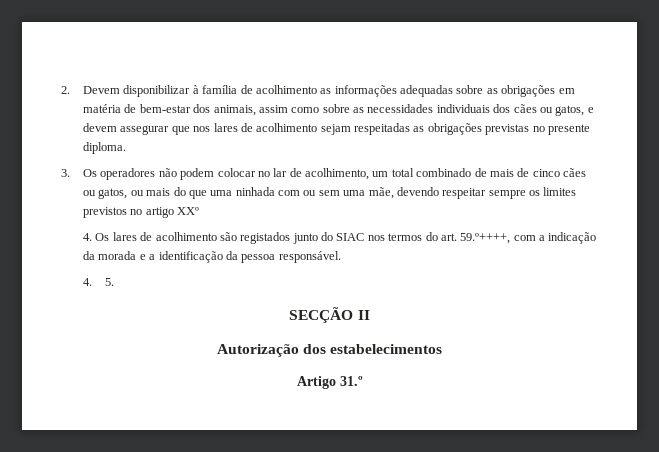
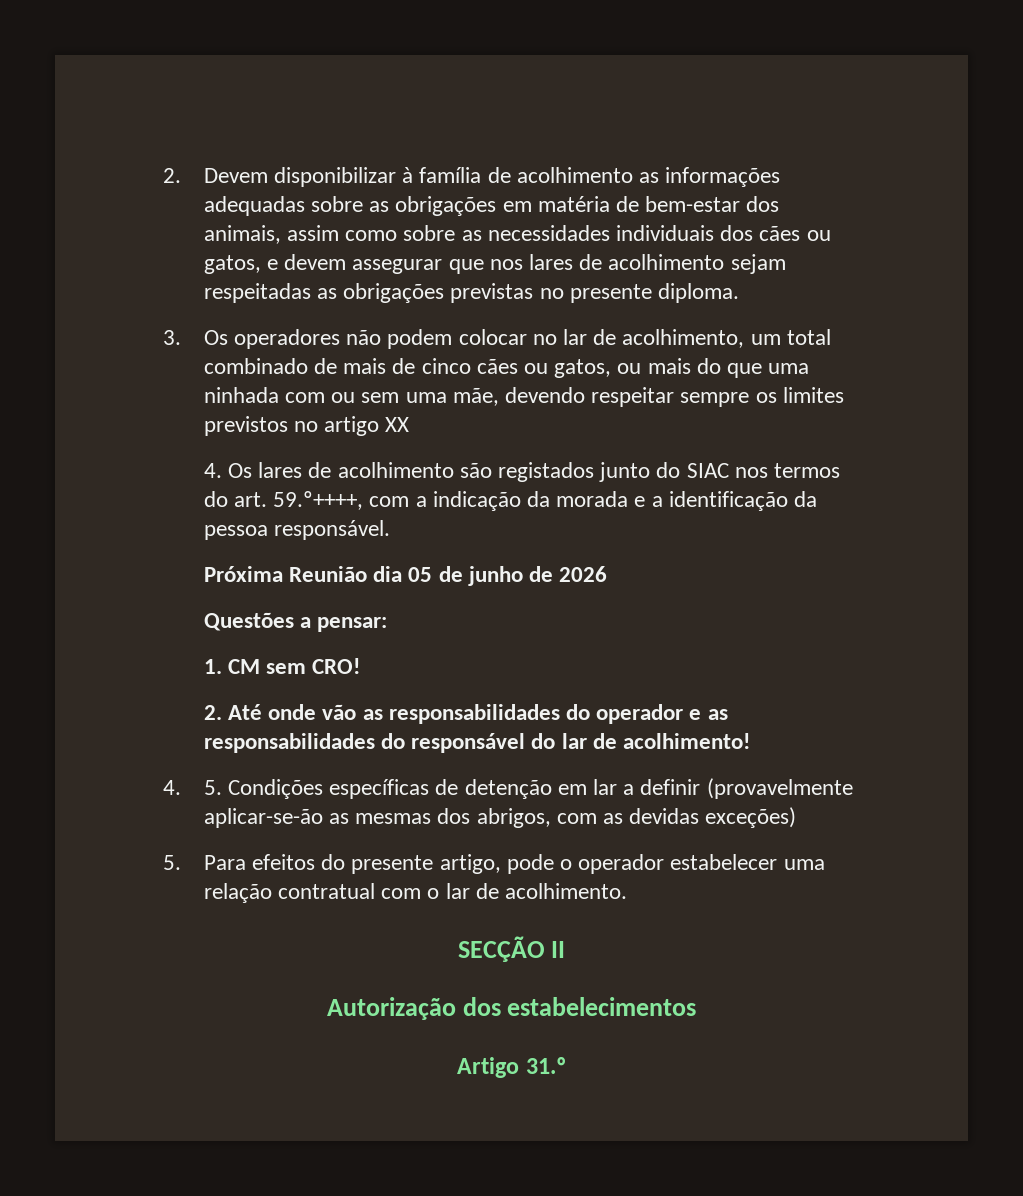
- 3. Os operadores não podem colocar no lar de acolhimento, um total combinado de mais de cinco cães ou gatos, ou mais do que uma ninhada com ou sem uma mãe, devendo respeitar sempre os limites previstos no artigo XXº
+ 3. Os operadores não podem colocar no lar de acolhimento, um total combinado de mais de cinco cães ou gatos, ou mais do que uma ninhada com ou sem uma mãe, devendo respeitar sempre os limites previstos no artigo XX
- 4. 5.
+ Próxima Reunião dia 05 de junho de 2026
+ Questões a pensar:
+ 1. CM sem CRO!
+ 2. Até onde vão as responsabilidades do operador e as responsabilidades do responsável do lar de acolhimento!
+ 4. 5. Condições específicas de detenção em lar a definir (provavelmente aplicar-se-ão as mesmas dos abrigos, com as devidas exceções)
+ 5. Para efeitos do presente artigo, pode o operador estabelecer uma relação contratual com o lar de acolhimento.

